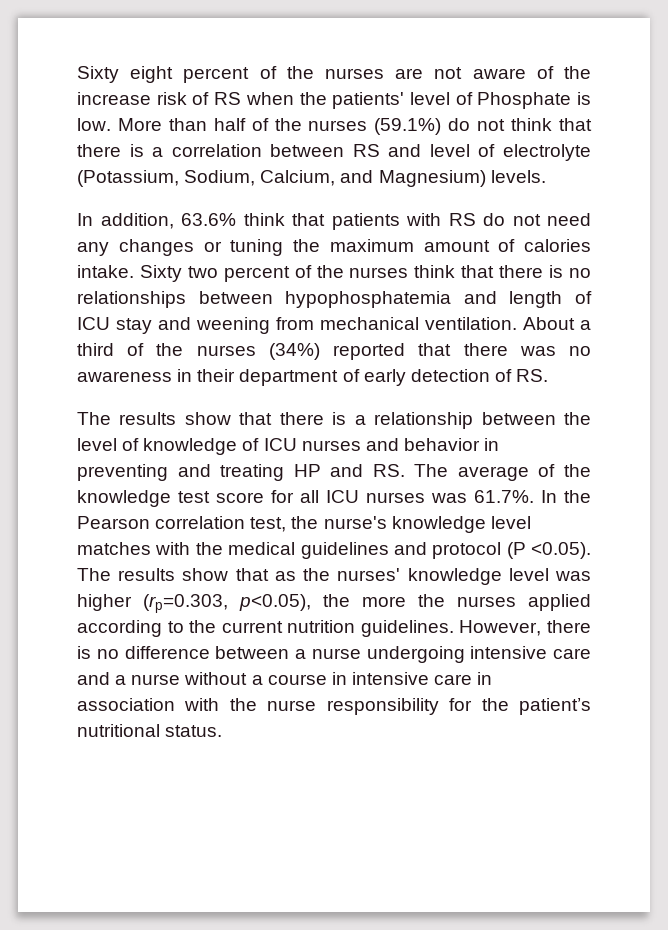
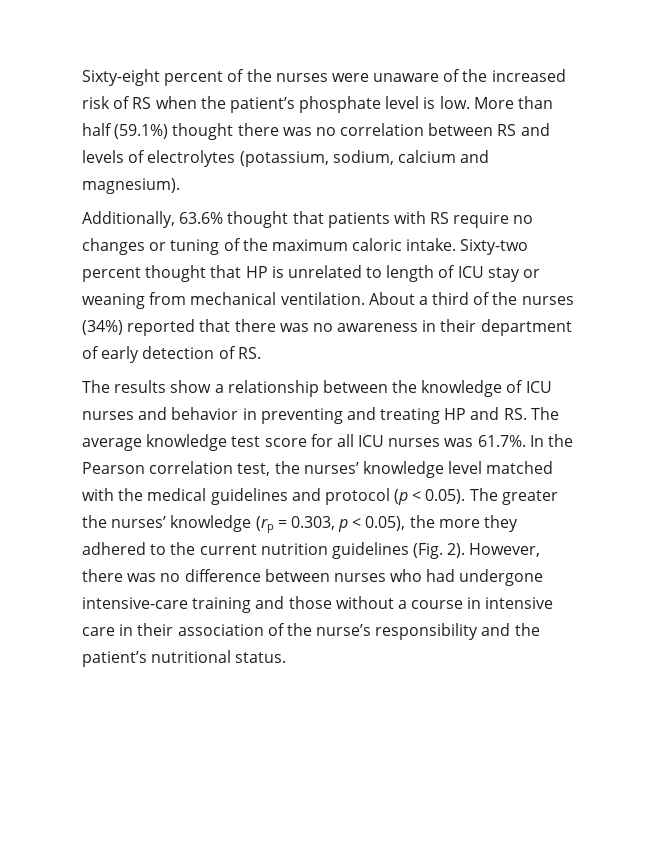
- Sixty eight percent of the nurses are not aware of the increase risk of RS when the patients' level of Phosphate is low.
+ Sixty-eight percent of the nurses were unaware of the increased risk of RS when the patient’s phosphate level is low.
- More than half of the nurses (59.1%) do not think that there is a correlation between RS and level of electrolyte (Potassium, Sodium, Calcium, and Magnesium) levels.
- In addition, 63.6% think that patients with RS do not need any changes or tuning the maximum amount of calories intake. Sixty two percent of the nurses think that there is no relationships between hypophosphatemia and length of ICU stay and weening from mechanical ventilation.
+ More than half (59.1%) thought there was no correlation between RS and levels of electrolytes (potassium, sodium, calcium and magnesium).
+ Additionally, 63.6% thought that patients with RS require no changes or tuning of the maximum caloric intake. Sixty-two percent thought that HP is unrelated to length of ICU stay or weaning from mechanical ventilation.
- The results show that there is a relationship between the level of knowledge of ICU nurses and behavior in preventing and treating HP and RS. The average of the knowledge test score for all ICU nurses was 61.7%. In the Pearson correlation test, the nurse's knowledge level matches with the medical guidelines and protocol (P <0.05). The results show that as the nurses' knowledge level was higher (rp=0.303, p<0.05), the more the nurses applied according to the current nutrition guidelines.
+ The results show a relationship between the knowledge of ICU nurses and behavior in preventing and treating HP and RS. The average knowledge test score for all ICU nurses was 61.7%. In the Pearson correlation test, the nurses’ knowledge level matched with the medical guidelines and protocol (p < 0.05). The greater the nurses’ knowledge (rp = 0.303, p < 0.05), the more they adhered to the current nutrition guidelines (Fig. 2).
- However, there is no difference between a nurse undergoing intensive care and a nurse without a course in intensive care in association with the nurse responsibility for the patient’s nutritional status.
+ However, there was no difference between nurses who had undergone intensive-care training and those without a course in intensive care in their association of the nurse’s responsibility and the patient’s nutritional status.

